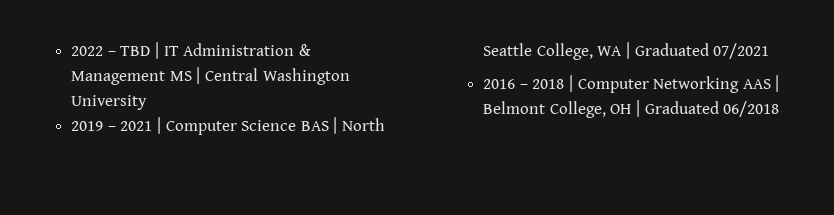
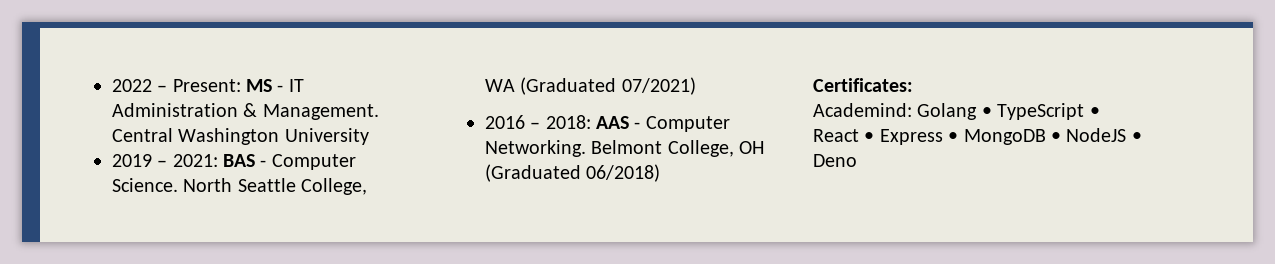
- 2022 – TBD | IT Administration & Management MS | Central Washington University
+ 2022 – Present: MS - IT Administration & Management. Central Washington University
- 2019 – 2021 | Computer Science BAS | North Seattle College, WA | Graduated 07/2021
+ 2019 – 2021: BAS - Computer Science. North Seattle College, WA (Graduated 07/2021)
- 2016 – 2018 | Computer Networking AAS | Belmont College, OH | Graduated 06/2018
+ 2016 – 2018: AAS - Computer Networking. Belmont College, OH (Graduated 06/2018)
+ Certificates:
+ Academind: Golang • TypeScript • React • Express • MongoDB • NodeJS • Deno

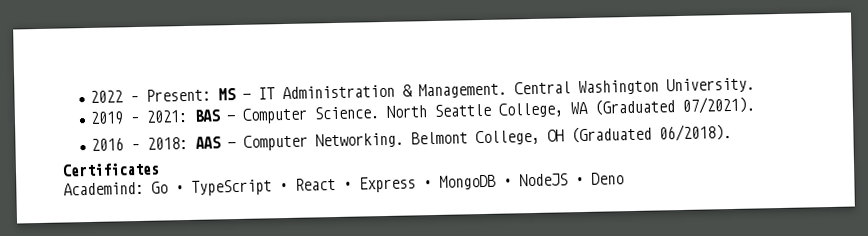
- Central Washington University
+ Central Washington University.
- North Seattle College, WA (Graduated 07/2021)
+ North Seattle College, WA (Graduated 07/2021).
- Belmont College, OH (Graduated 06/2018)
- Certificates:
+ Belmont College, OH (Graduated 06/2018).
+ Certificates
- Academind: Golang • TypeScript • React • Express • MongoDB • NodeJS • Deno
+ Academind: Go • TypeScript • React • Express • MongoDB • NodeJS • Deno

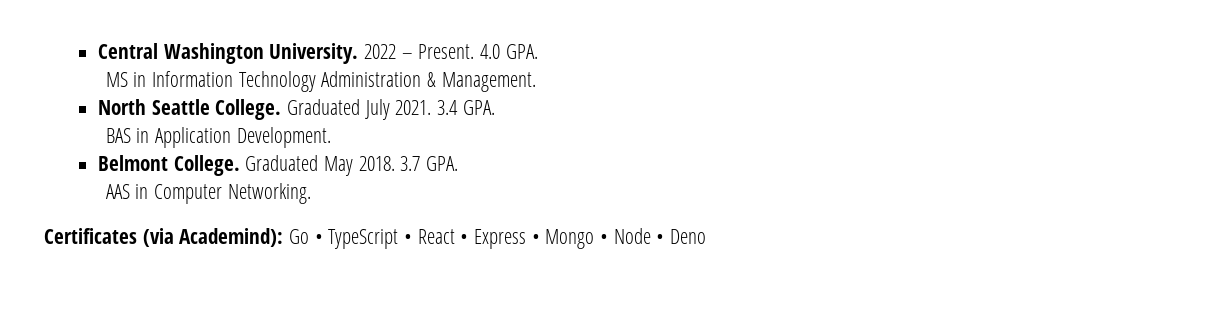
- 2022 – Present: MS - IT Administration & Management. Central Washington University.
- 2019 – 2021: BAS - Computer Science. North Seattle College, WA (Graduated 07/2021).
- 2016 – 2018: AAS - Computer Networking. Belmont College, OH (Graduated 06/2018).
+ Central Washington University. 2022 – Present. 4.0 GPA.
+ MS in Information Technology Administration & Management.
+ North Seattle College. Graduated July 2021. 3.4 GPA.
+ BAS in Application Development.
+ Belmont College. Graduated May 2018. 3.7 GPA.
+ AAS in Computer Networking.
- Certificates
- Academind: Go • TypeScript • React • Express • MongoDB • NodeJS • Deno
+ Certificates (via Academind): Go • TypeScript • React • Express • Mongo • Node • Deno

